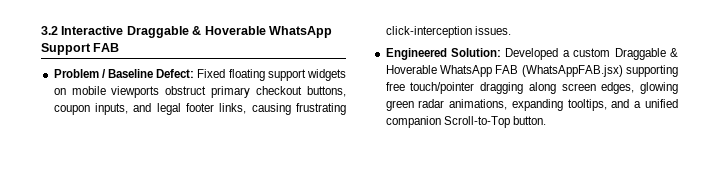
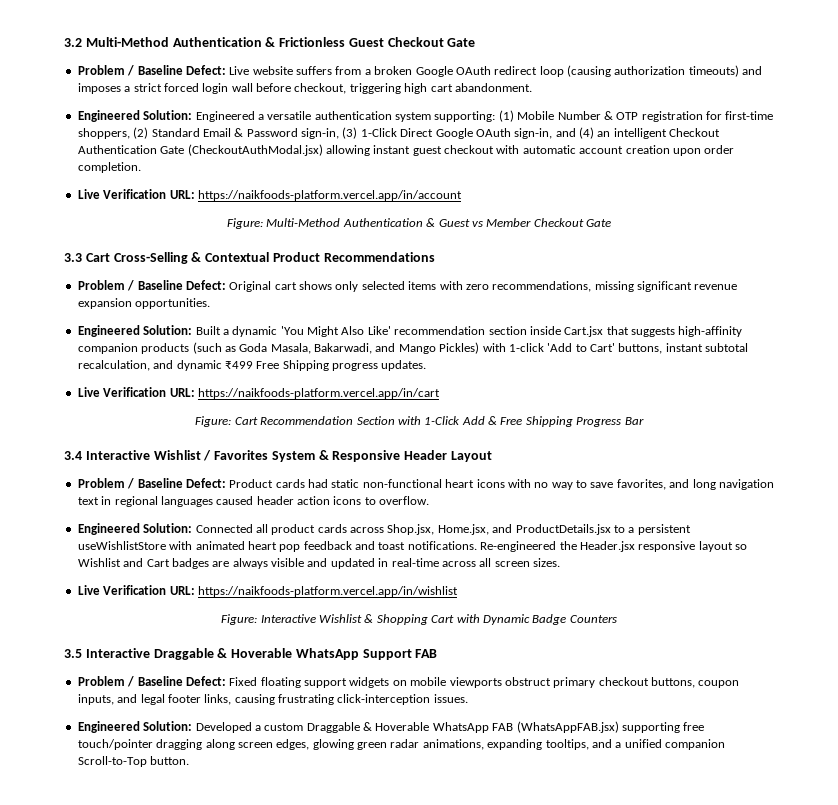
- 3.2 Interactive Draggable & Hoverable WhatsApp Support FAB
+ 3.2 Multi-Method Authentication & Frictionless Guest Checkout Gate
+ Problem / Baseline Defect: Live website suffers from a broken Google OAuth redirect loop (causing authorization timeouts) and imposes a strict forced login wall before checkout, triggering high cart abandonment.
+ Engineered Solution: Engineered a versatile authentication system supporting: (1) Mobile Number & OTP registration for first-time shoppers, (2) Standard Email & Password sign-in, (3) 1-Click Direct Google OAuth sign-in, and (4) an intelligent Checkout Authentication Gate (CheckoutAuthModal.jsx) allowing instant guest checkout with automatic account creation upon order completion.
+ Live Verification URL: https://naikfoods-platform.vercel.app/in/account
+ Figure: Multi-Method Authentication & Guest vs Member Checkout Gate
+ 3.3 Cart Cross-Selling & Contextual Product Recommendations
+ Problem / Baseline Defect: Original cart shows only selected items with zero recommendations, missing significant revenue expansion opportunities.
+ Engineered Solution: Built a dynamic 'You Might Also Like' recommendation section inside Cart.jsx that suggests high-affinity companion products (such as Goda Masala, Bakarwadi, and Mango Pickles) with 1-click 'Add to Cart' buttons, instant subtotal recalculation, and dynamic ₹499 Free Shipping progress updates.
+ Live Verification URL: https://naikfoods-platform.vercel.app/in/cart
+ Figure: Cart Recommendation Section with 1-Click Add & Free Shipping Progress Bar
+ 3.4 Interactive Wishlist / Favorites System & Responsive Header Layout
+ Problem / Baseline Defect: Product cards had static non-functional heart icons with no way to save favorites, and long navigation text in regional languages caused header action icons to overflow.
+ Engineered Solution: Connected all product cards across Shop.jsx, Home.jsx, and ProductDetails.jsx to a persistent useWishlistStore with animated heart pop feedback and toast notifications. Re-engineered the Header.jsx responsive layout so Wishlist and Cart badges are always visible and updated in real-time across all screen sizes.
+ Live Verification URL: https://naikfoods-platform.vercel.app/in/wishlist
+ Figure: Interactive Wishlist & Shopping Cart with Dynamic Badge Counters
+ 3.5 Interactive Draggable & Hoverable WhatsApp Support FAB

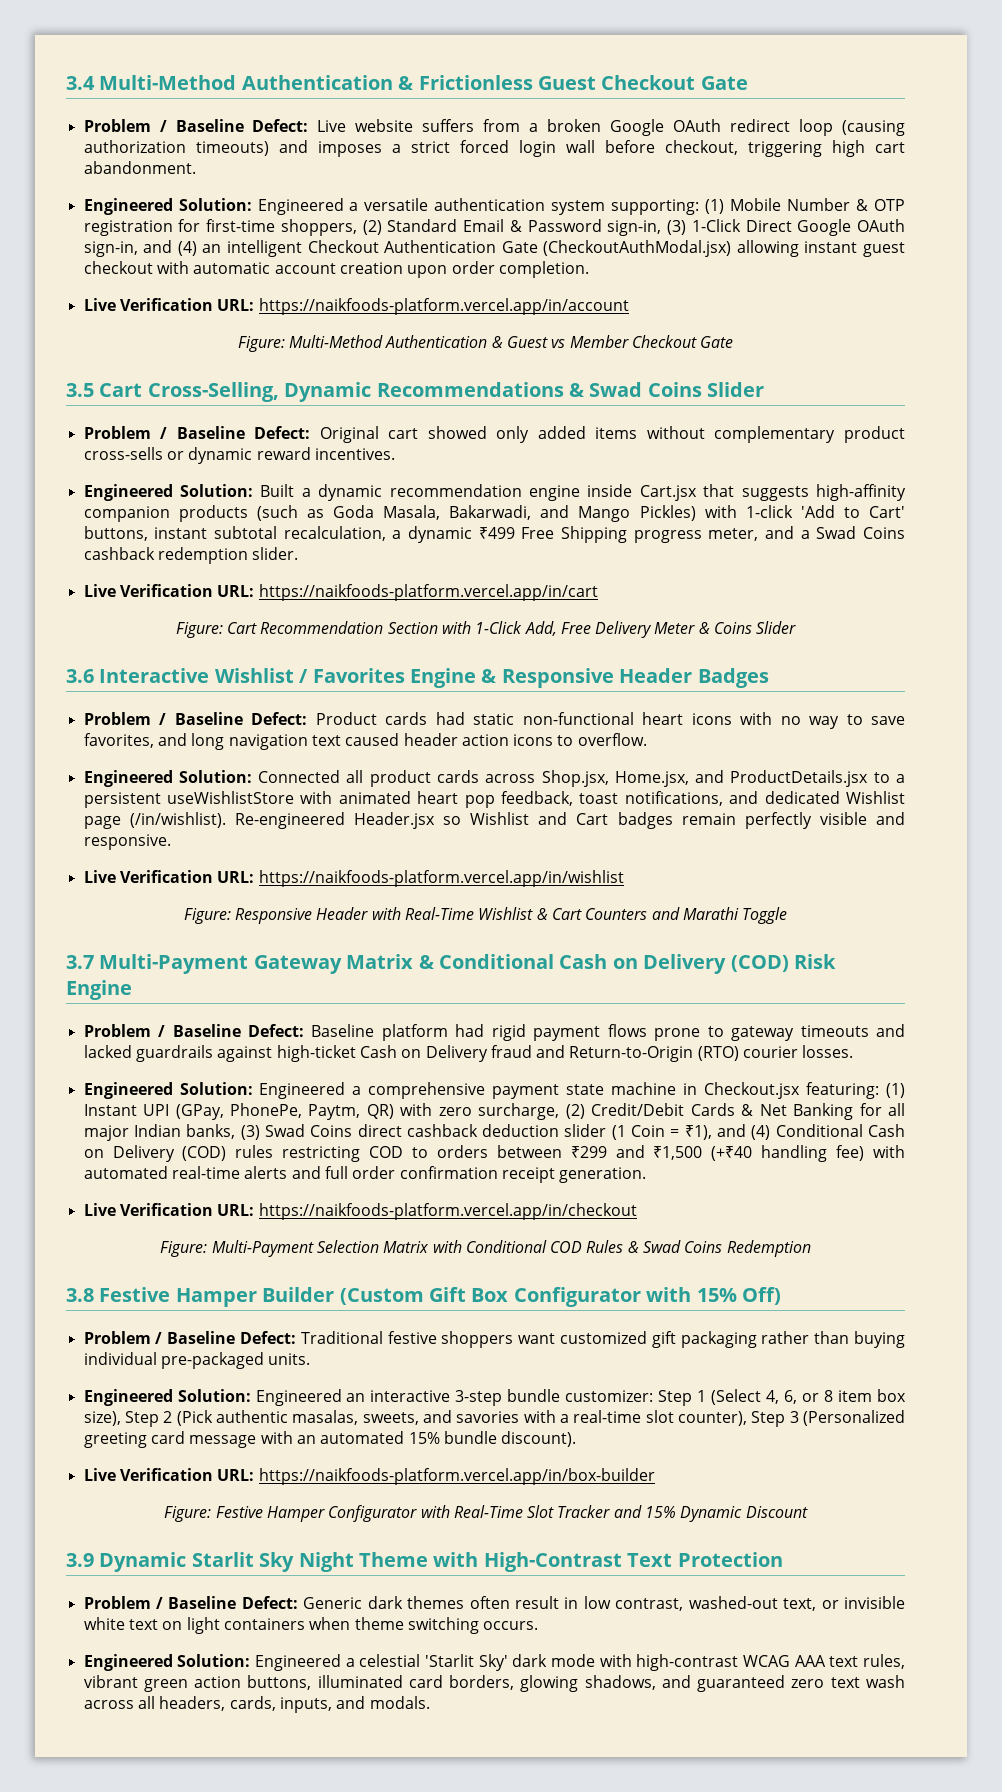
- 3.2 Multi-Method Authentication & Frictionless Guest Checkout Gate
+ 3.4 Multi-Method Authentication & Frictionless Guest Checkout Gate
- 3.3 Cart Cross-Selling & Contextual Product Recommendations
+ 3.5 Cart Cross-Selling, Dynamic Recommendations & Swad Coins Slider
- Problem / Baseline Defect: Original cart shows only selected items with zero recommendations, missing significant revenue expansion opportunities.
+ Problem / Baseline Defect: Original cart showed only added items without complementary product cross-sells or dynamic reward incentives.
- Engineered Solution: Built a dynamic 'You Might Also Like' recommendation section inside Cart.jsx that suggests high-affinity companion products (such as Goda Masala, Bakarwadi, and Mango Pickles) with 1-click 'Add to Cart' buttons, instant subtotal recalculation, and dynamic ₹499 Free Shipping progress updates.
+ Engineered Solution: Built a dynamic recommendation engine inside Cart.jsx that suggests high-affinity companion products (such as Goda Masala, Bakarwadi, and Mango Pickles) with 1-click 'Add to Cart' buttons, instant subtotal recalculation, a dynamic ₹499 Free Shipping progress meter, and a Swad Coins cashback redemption slider.
- Figure: Cart Recommendation Section with 1-Click Add & Free Shipping Progress Bar
- 3.4 Interactive Wishlist / Favorites System & Responsive Header Layout
+ Figure: Cart Recommendation Section with 1-Click Add, Free Delivery Meter & Coins Slider
+ 3.6 Interactive Wishlist / Favorites Engine & Responsive Header Badges
- Problem / Baseline Defect: Product cards had static non-functional heart icons with no way to save favorites, and long navigation text in regional languages caused header action icons to overflow.
+ Problem / Baseline Defect: Product cards had static non-functional heart icons with no way to save favorites, and long navigation text caused header action icons to overflow.
- Engineered Solution: Connected all product cards across Shop.jsx, Home.jsx, and ProductDetails.jsx to a persistent useWishlistStore with animated heart pop feedback and toast notifications. Re-engineered the Header.jsx responsive layout so Wishlist and Cart badges are always visible and updated in real-time across all screen sizes.
+ Engineered Solution: Connected all product cards across Shop.jsx, Home.jsx, and ProductDetails.jsx to a persistent useWishlistStore with animated heart pop feedback, toast notifications, and dedicated Wishlist page (/in/wishlist). Re-engineered Header.jsx so Wishlist and Cart badges remain perfectly visible and responsive.
- Figure: Interactive Wishlist & Shopping Cart with Dynamic Badge Counters
- 3.5 Interactive Draggable & Hoverable WhatsApp Support FAB
- Problem / Baseline Defect: Fixed floating support widgets on mobile viewports obstruct primary checkout buttons, coupon inputs, and legal footer links, causing frustrating click-interception issues.
- Engineered Solution: Developed a custom Draggable & Hoverable WhatsApp FAB (WhatsAppFAB.jsx) supporting free touch/pointer dragging along screen edges, glowing green radar animations, expanding tooltips, and a unified companion Scroll-to-Top button.
+ Figure: Responsive Header with Real-Time Wishlist & Cart Counters and Marathi Toggle
+ 3.7 Multi-Payment Gateway Matrix & Conditional Cash on Delivery (COD) Risk Engine
+ Problem / Baseline Defect: Baseline platform had rigid payment flows prone to gateway timeouts and lacked guardrails against high-ticket Cash on Delivery fraud and Return-to-Origin (RTO) courier losses.
+ Engineered Solution: Engineered a comprehensive payment state machine in Checkout.jsx featuring: (1) Instant UPI (GPay, PhonePe, Paytm, QR) with zero surcharge, (2) Credit/Debit Cards & Net Banking for all major Indian banks, (3) Swad Coins direct cashback deduction slider (1 Coin = ₹1), and (4) Conditional Cash on Delivery (COD) rules restricting COD to orders between ₹299 and ₹1,500 (+₹40 handling fee) with automated real-time alerts and full order confirmation receipt generation.
+ Live Verification URL: https://naikfoods-platform.vercel.app/in/checkout
+ Figure: Multi-Payment Selection Matrix with Conditional COD Rules & Swad Coins Redemption
+ 3.8 Festive Hamper Builder (Custom Gift Box Configurator with 15% Off)
+ Problem / Baseline Defect: Traditional festive shoppers want customized gift packaging rather than buying individual pre-packaged units.
+ Engineered Solution: Engineered an interactive 3-step bundle customizer: Step 1 (Select 4, 6, or 8 item box size), Step 2 (Pick authentic masalas, sweets, and savories with a real-time slot counter), Step 3 (Personalized greeting card message with an automated 15% bundle discount).
+ Live Verification URL: https://naikfoods-platform.vercel.app/in/box-builder
+ Figure: Festive Hamper Configurator with Real-Time Slot Tracker and 15% Dynamic Discount
+ 3.9 Dynamic Starlit Sky Night Theme with High-Contrast Text Protection
+ Problem / Baseline Defect: Generic dark themes often result in low contrast, washed-out text, or invisible white text on light containers when theme switching occurs.
+ Engineered Solution: Engineered a celestial 'Starlit Sky' dark mode with high-contrast WCAG AAA text rules, vibrant green action buttons, illuminated card borders, glowing shadows, and guaranteed zero text wash across all headers, cards, inputs, and modals.

